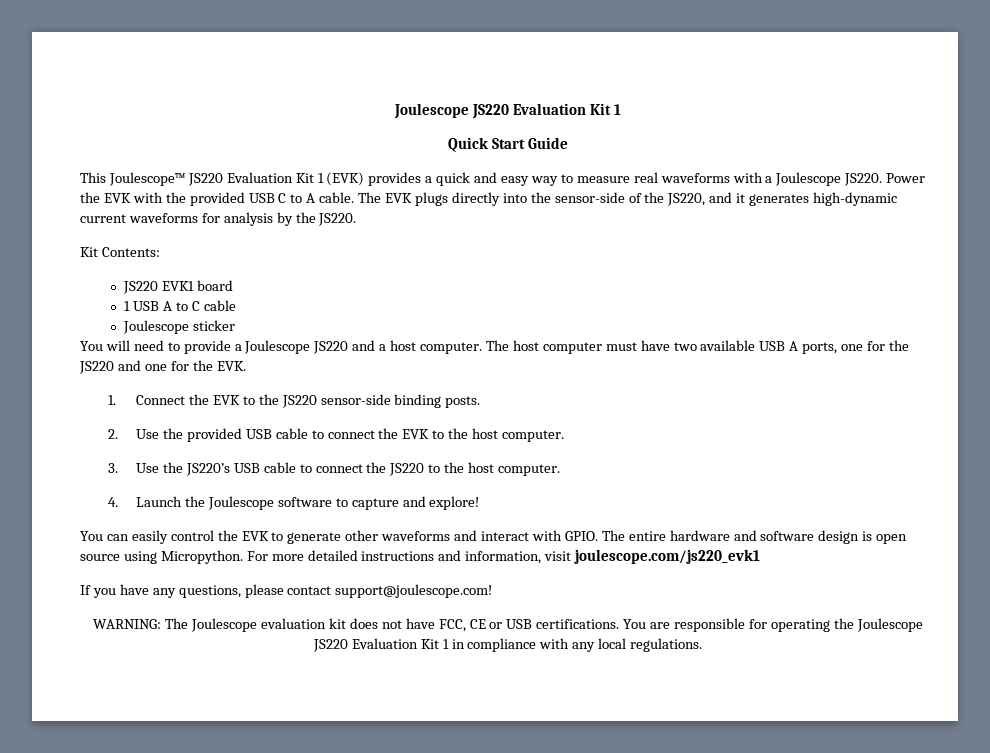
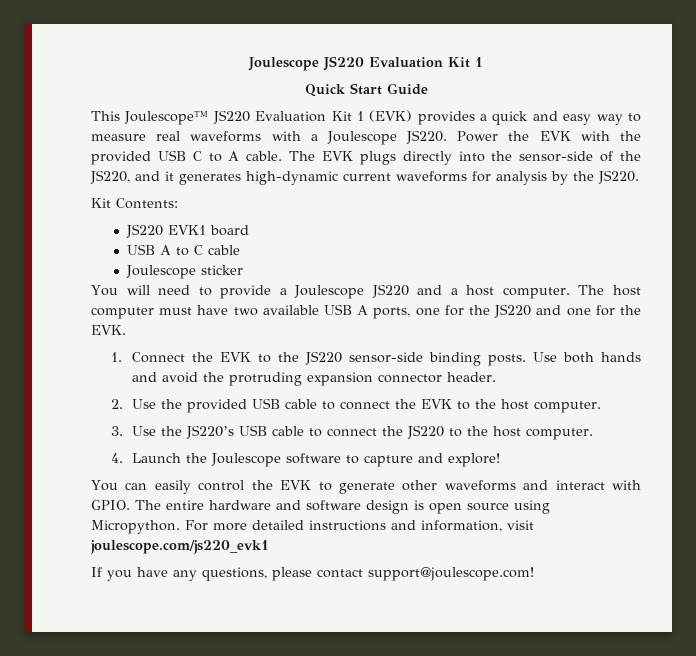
- 1 USB A to C cable
+ USB A to C cable
+ Use both hands and avoid the protruding expansion connector header.
- WARNING: The Joulescope evaluation kit does not have FCC, CE or USB certifications. You are responsible for operating the Joulescope JS220 Evaluation Kit 1 in compliance with any local regulations.

